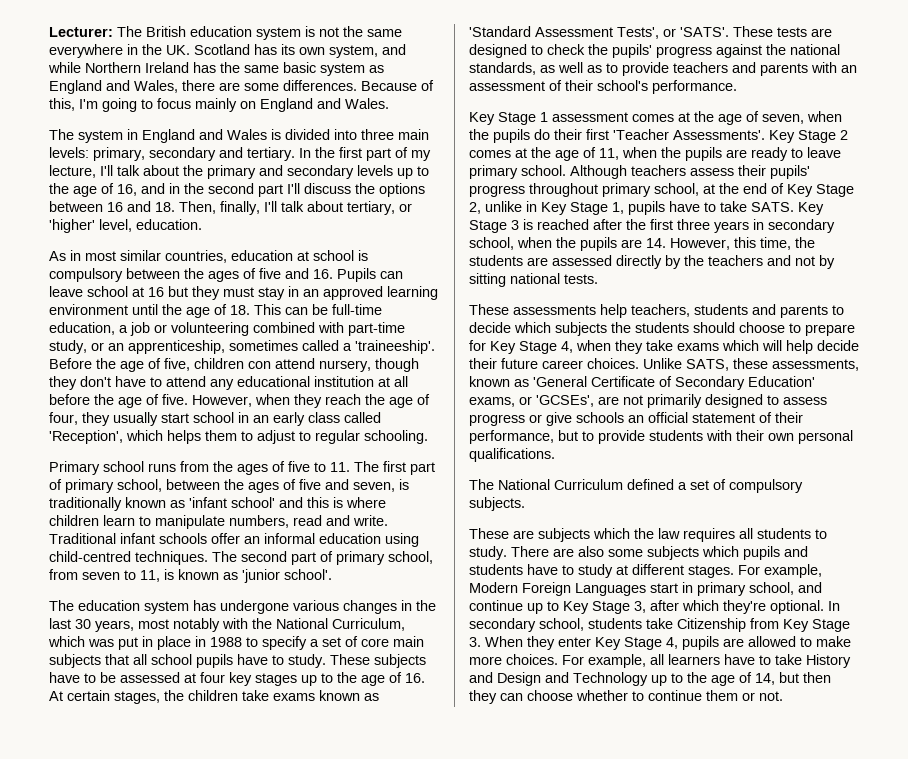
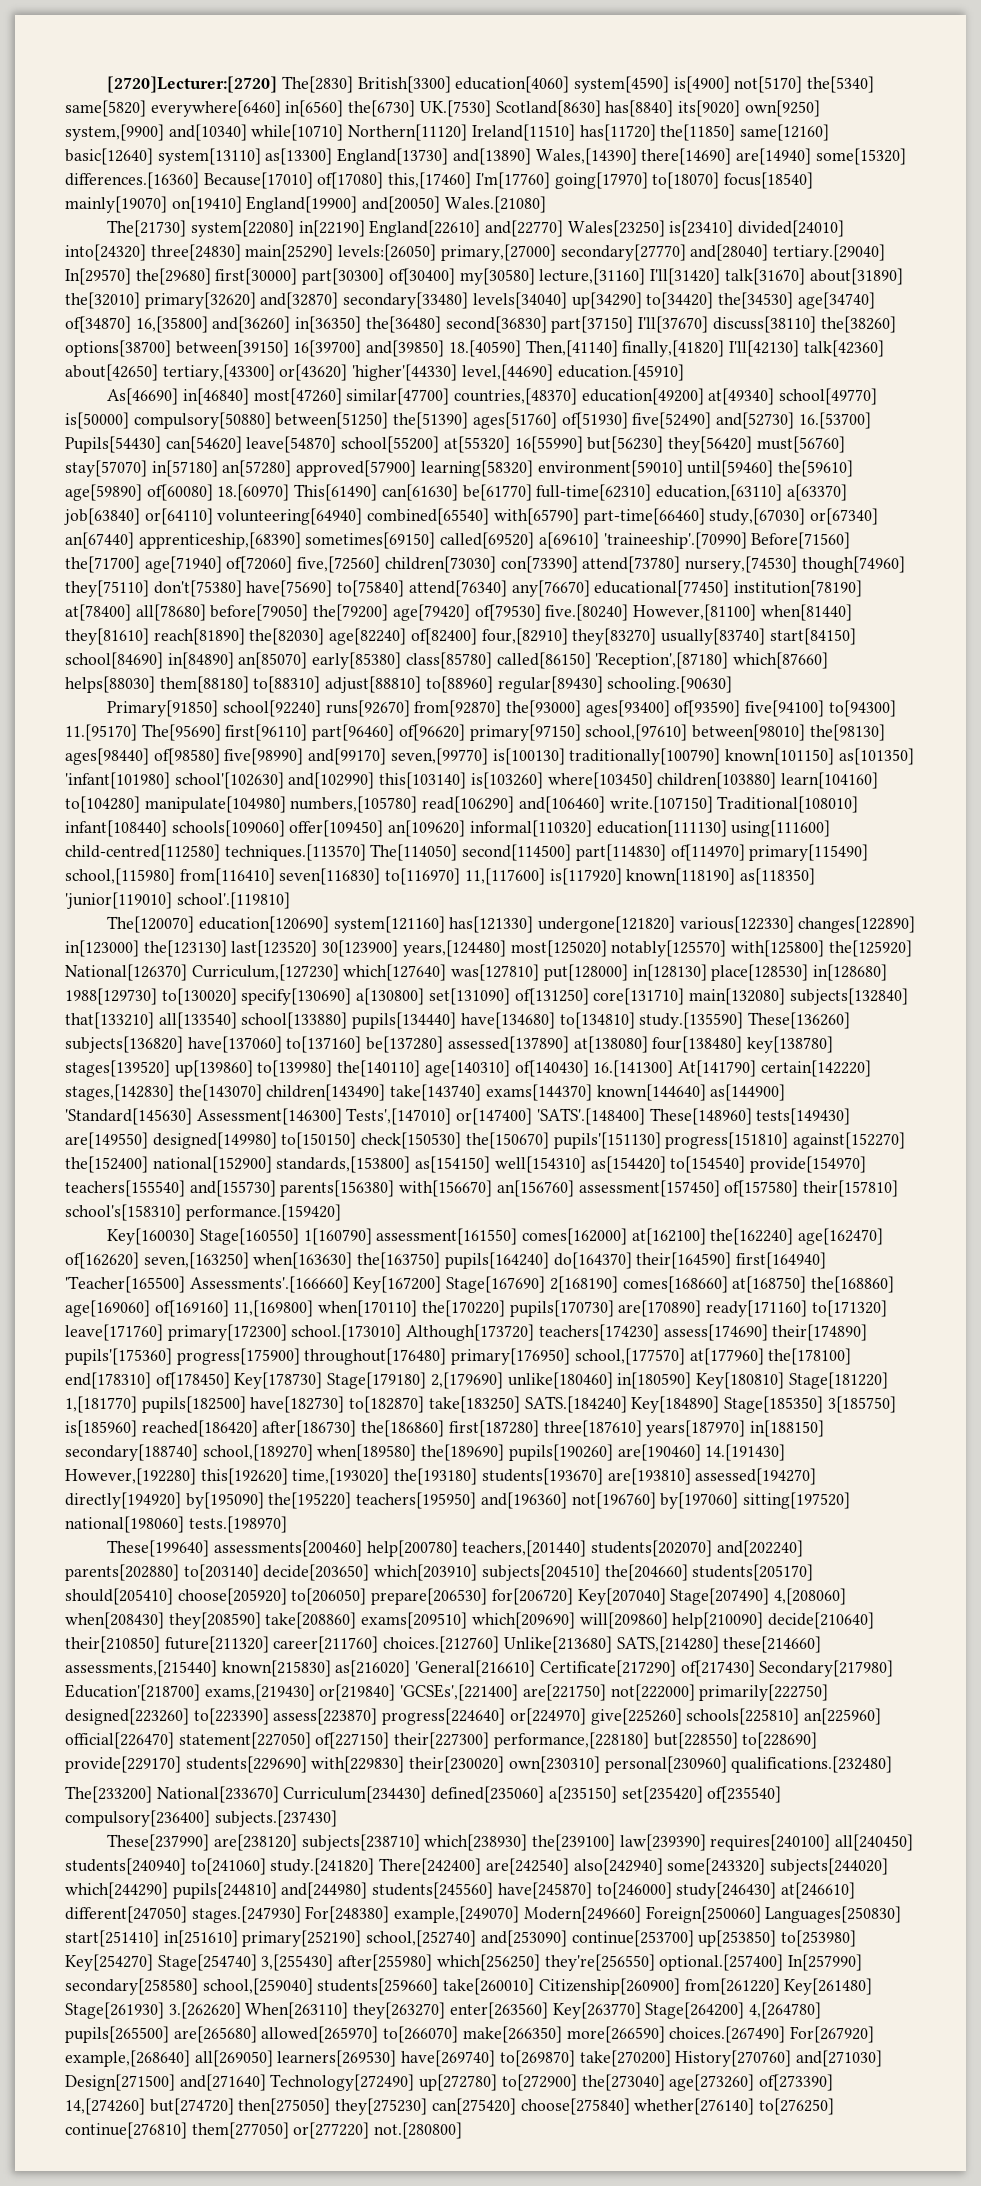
- Lecturer: The British education system is not the same everywhere in the UK. Scotland has its own system, and while Northern Ireland has the same basic system as England and Wales, there are some differences. Because of this, I'm going to focus mainly on England and Wales.
- The system in England and Wales is divided into three main levels: primary, secondary and tertiary. In the first part of my lecture, I'll talk about the primary and secondary levels up to the age of 16, and in the second part I'll discuss the options between 16 and 18. Then, finally, I'll talk about tertiary, or 'higher' level, education.
- As in most similar countries, education at school is compulsory between the ages of five and 16. Pupils can leave school at 16 but they must stay in an approved learning environment until the age of 18. This can be full-time education, a job or volunteering combined with part-time study, or an apprenticeship, sometimes called a 'traineeship'. Before the age of five, children con attend nursery, though they don't have to attend any educational institution at all before the age of five. However, when they reach the age of four, they usually start school in an early class called 'Reception', which helps them to adjust to regular schooling.
- Primary school runs from the ages of five to 11. The first part of primary school, between the ages of five and seven, is traditionally known as 'infant school' and this is where children learn to manipulate numbers, read and write. Traditional infant schools offer an informal education using child-centred techniques. The second part of primary school, from seven to 11, is known as 'junior school'.
- The education system has undergone various changes in the last 30 years, most notably with the National Curriculum, which was put in place in 1988 to specify a set of core main subjects that all school pupils have to study. These subjects have to be assessed at four key stages up to the age of 16. At certain stages, the children take exams known as 'Standard Assessment Tests', or 'SATS'. These tests are designed to check the pupils' progress against the national standards, as well as to provide teachers and parents with an assessment of their school's performance.
- Key Stage 1 assessment comes at the age of seven, when the pupils do their first 'Teacher Assessments'. Key Stage 2 comes at the age of 11, when the pupils are ready to leave primary school. Although teachers assess their pupils' progress throughout primary school, at the end of Key Stage 2, unlike in Key Stage 1, pupils have to take SATS. Key Stage 3 is reached after the first three years in secondary school, when the pupils are 14. However, this time, the students are assessed directly by the teachers and not by sitting national tests.
- These assessments help teachers, students and parents to decide which subjects the students should choose to prepare for Key Stage 4, when they take exams which will help decide their future career choices. Unlike SATS, these assessments, known as 'General Certificate of Secondary Education' exams, or 'GCSEs', are not primarily designed to assess progress or give schools an official statement of their performance, but to provide students with their own personal qualifications.
- The National Curriculum defined a set of compulsory subjects.
- These are subjects which the law requires all students to study. There are also some subjects which pupils and students have to study at different stages. For example, Modern Foreign Languages start in primary school, and continue up to Key Stage 3, after which they're optional. In secondary school, students take Citizenship from Key Stage 3. When they enter Key Stage 4, pupils are allowed to make more choices. For example, all learners have to take History and Design and Technology up to the age of 14, but then they can choose whether to continue them or not.
+ [2720]Lecturer:[2720] The[2830] British[3300] education[4060] system[4590] is[4900] not[5170] the[5340] same[5820] everywhere[6460] in[6560] the[6730] UK.[7530] Scotland[8630] has[8840] its[9020] own[9250] system,[9900] and[10340] while[10710] Northern[11120] Ireland[11510] has[11720] the[11850] same[12160] basic[12640] system[13110] as[13300] England[13730] and[13890] Wales,[14390] there[14690] are[14940] some[15320] differences.[16360] Because[17010] of[17080] this,[17460] I'm[17760] going[17970] to[18070] focus[18540] mainly[19070] on[19410] England[19900] and[20050] Wales.[21080]
+ The[21730] system[22080] in[22190] England[22610] and[22770] Wales[23250] is[23410] divided[24010] into[24320] three[24830] main[25290] levels:[26050] primary,[27000] secondary[27770] and[28040] tertiary.[29040] In[29570] the[29680] first[30000] part[30300] of[30400] my[30580] lecture,[31160] I'll[31420] talk[31670] about[31890] the[32010] primary[32620] and[32870] secondary[33480] levels[34040] up[34290] to[34420] the[34530] age[34740] of[34870] 16,[35800] and[36260] in[36350] the[36480] second[36830] part[37150] I'll[37670] discuss[38110] the[38260] options[38700] between[39150] 16[39700] and[39850] 18.[40590] Then,[41140] finally,[41820] I'll[42130] talk[42360] about[42650] tertiary,[43300] or[43620] 'higher'[44330] level,[44690] education.[45910]
+ As[46690] in[46840] most[47260] similar[47700] countries,[48370] education[49200] at[49340] school[49770] is[50000] compulsory[50880] between[51250] the[51390] ages[51760] of[51930] five[52490] and[52730] 16.[53700] Pupils[54430] can[54620] leave[54870] school[55200] at[55320] 16[55990] but[56230] they[56420] must[56760] stay[57070] in[57180] an[57280] approved[57900] learning[58320] environment[59010] until[59460] the[59610] age[59890] of[60080] 18.[60970] This[61490] can[61630] be[61770] full-time[62310] education,[63110] a[63370] job[63840] or[64110] volunteering[64940] combined[65540] with[65790] part-time[66460] study,[67030] or[67340] an[67440] apprenticeship,[68390] sometimes[69150] called[69520] a[69610] 'traineeship'.[70990] Before[71560] the[71700] age[71940] of[72060] five,[72560] children[73030] con[73390] attend[73780] nursery,[74530] though[74960] they[75110] don't[75380] have[75690] to[75840] attend[76340] any[76670] educational[77450] institution[78190] at[78400] all[78680] before[79050] the[79200] age[79420] of[79530] five.[80240] However,[81100] when[81440] they[81610] reach[81890] the[82030] age[82240] of[82400] four,[82910] they[83270] usually[83740] start[84150] school[84690] in[84890] an[85070] early[85380] class[85780] called[86150] 'Reception',[87180] which[87660] helps[88030] them[88180] to[88310] adjust[88810] to[88960] regular[89430] schooling.[90630]
+ Primary[91850] school[92240] runs[92670] from[92870] the[93000] ages[93400] of[93590] five[94100] to[94300] 11.[95170] The[95690] first[96110] part[96460] of[96620] primary[97150] school,[97610] between[98010] the[98130] ages[98440] of[98580] five[98990] and[99170] seven,[99770] is[100130] traditionally[100790] known[101150] as[101350] 'infant[101980] school'[102630] and[102990] this[103140] is[103260] where[103450] children[103880] learn[104160] to[104280] manipulate[104980] numbers,[105780] read[106290] and[106460] write.[107150] Traditional[108010] infant[108440] schools[109060] offer[109450] an[109620] informal[110320] education[111130] using[111600] child-centred[112580] techniques.[113570] The[114050] second[114500] part[114830] of[114970] primary[115490] school,[115980] from[116410] seven[116830] to[116970] 11,[117600] is[117920] known[118190] as[118350] 'junior[119010] school'.[119810]
+ The[120070] education[120690] system[121160] has[121330] undergone[121820] various[122330] changes[122890] in[123000] the[123130] last[123520] 30[123900] years,[124480] most[125020] notably[125570] with[125800] the[125920] National[126370] Curriculum,[127230] which[127640] was[127810] put[128000] in[128130] place[128530] in[128680] 1988[129730] to[130020] specify[130690] a[130800] set[131090] of[131250] core[131710] main[132080] subjects[132840] that[133210] all[133540] school[133880] pupils[134440] have[134680] to[134810] study.[135590] These[136260] subjects[136820] have[137060] to[137160] be[137280] assessed[137890] at[138080] four[138480] key[138780] stages[139520] up[139860] to[139980] the[140110] age[140310] of[140430] 16.[141300] At[141790] certain[142220] stages,[142830] the[143070] children[143490] take[143740] exams[144370] known[144640] as[144900] 'Standard[145630] Assessment[146300] Tests',[147010] or[147400] 'SATS'.[148400] These[148960] tests[149430] are[149550] designed[149980] to[150150] check[150530] the[150670] pupils'[151130] progress[151810] against[152270] the[152400] national[152900] standards,[153800] as[154150] well[154310] as[154420] to[154540] provide[154970] teachers[155540] and[155730] parents[156380] with[156670] an[156760] assessment[157450] of[157580] their[157810] school's[158310] performance.[159420]
+ Key[160030] Stage[160550] 1[160790] assessment[161550] comes[162000] at[162100] the[162240] age[162470] of[162620] seven,[163250] when[163630] the[163750] pupils[164240] do[164370] their[164590] first[164940] 'Teacher[165500] Assessments'.[166660] Key[167200] Stage[167690] 2[168190] comes[168660] at[168750] the[168860] age[169060] of[169160] 11,[169800] when[170110] the[170220] pupils[170730] are[170890] ready[171160] to[171320] leave[171760] primary[172300] school.[173010] Although[173720] teachers[174230] assess[174690] their[174890] pupils'[175360] progress[175900] throughout[176480] primary[176950] school,[177570] at[177960] the[178100] end[178310] of[178450] Key[178730] Stage[179180] 2,[179690] unlike[180460] in[180590] Key[180810] Stage[181220] 1,[181770] pupils[182500] have[182730] to[182870] take[183250] SATS.[184240] Key[184890] Stage[185350] 3[185750] is[185960] reached[186420] after[186730] the[186860] first[187280] three[187610] years[187970] in[188150] secondary[188740] school,[189270] when[189580] the[189690] pupils[190260] are[190460] 14.[191430] However,[192280] this[192620] time,[193020] the[193180] students[193670] are[193810] assessed[194270] directly[194920] by[195090] the[195220] teachers[195950] and[196360] not[196760] by[197060] sitting[197520] national[198060] tests.[198970]
+ These[199640] assessments[200460] help[200780] teachers,[201440] students[202070] and[202240] parents[202880] to[203140] decide[203650] which[203910] subjects[204510] the[204660] students[205170] should[205410] choose[205920] to[206050] prepare[206530] for[206720] Key[207040] Stage[207490] 4,[208060] when[208430] they[208590] take[208860] exams[209510] which[209690] will[209860] help[210090] decide[210640] their[210850] future[211320] career[211760] choices.[212760] Unlike[213680] SATS,[214280] these[214660] assessments,[215440] known[215830] as[216020] 'General[216610] Certificate[217290] of[217430] Secondary[217980] Education'[218700] exams,[219430] or[219840] 'GCSEs',[221400] are[221750] not[222000] primarily[222750] designed[223260] to[223390] assess[223870] progress[224640] or[224970] give[225260] schools[225810] an[225960] official[226470] statement[227050] of[227150] their[227300] performance,[228180] but[228550] to[228690] provide[229170] students[229690] with[229830] their[230020] own[230310] personal[230960] qualifications.[232480]
+ The[233200] National[233670] Curriculum[234430] defined[235060] a[235150] set[235420] of[235540] compulsory[236400] subjects.[237430]
+ These[237990] are[238120] subjects[238710] which[238930] the[239100] law[239390] requires[240100] all[240450] students[240940] to[241060] study.[241820] There[242400] are[242540] also[242940] some[243320] subjects[244020] which[244290] pupils[244810] and[244980] students[245560] have[245870] to[246000] study[246430] at[246610] different[247050] stages.[247930] For[248380] example,[249070] Modern[249660] Foreign[250060] Languages[250830] start[251410] in[251610] primary[252190] school,[252740] and[253090] continue[253700] up[253850] to[253980] Key[254270] Stage[254740] 3,[255430] after[255980] which[256250] they're[256550] optional.[257400] In[257990] secondary[258580] school,[259040] students[259660] take[260010] Citizenship[260900] from[261220] Key[261480] Stage[261930] 3.[262620] When[263110] they[263270] enter[263560] Key[263770] Stage[264200] 4,[264780] pupils[265500] are[265680] allowed[265970] to[266070] make[266350] more[266590] choices.[267490] For[267920] example,[268640] all[269050] learners[269530] have[269740] to[269870] take[270200] History[270760] and[271030] Design[271500] and[271640] Technology[272490] up[272780] to[272900] the[273040] age[273260] of[273390] 14,[274260] but[274720] then[275050] they[275230] can[275420] choose[275840] whether[276140] to[276250] continue[276810] them[277050] or[277220] not.[280800]

